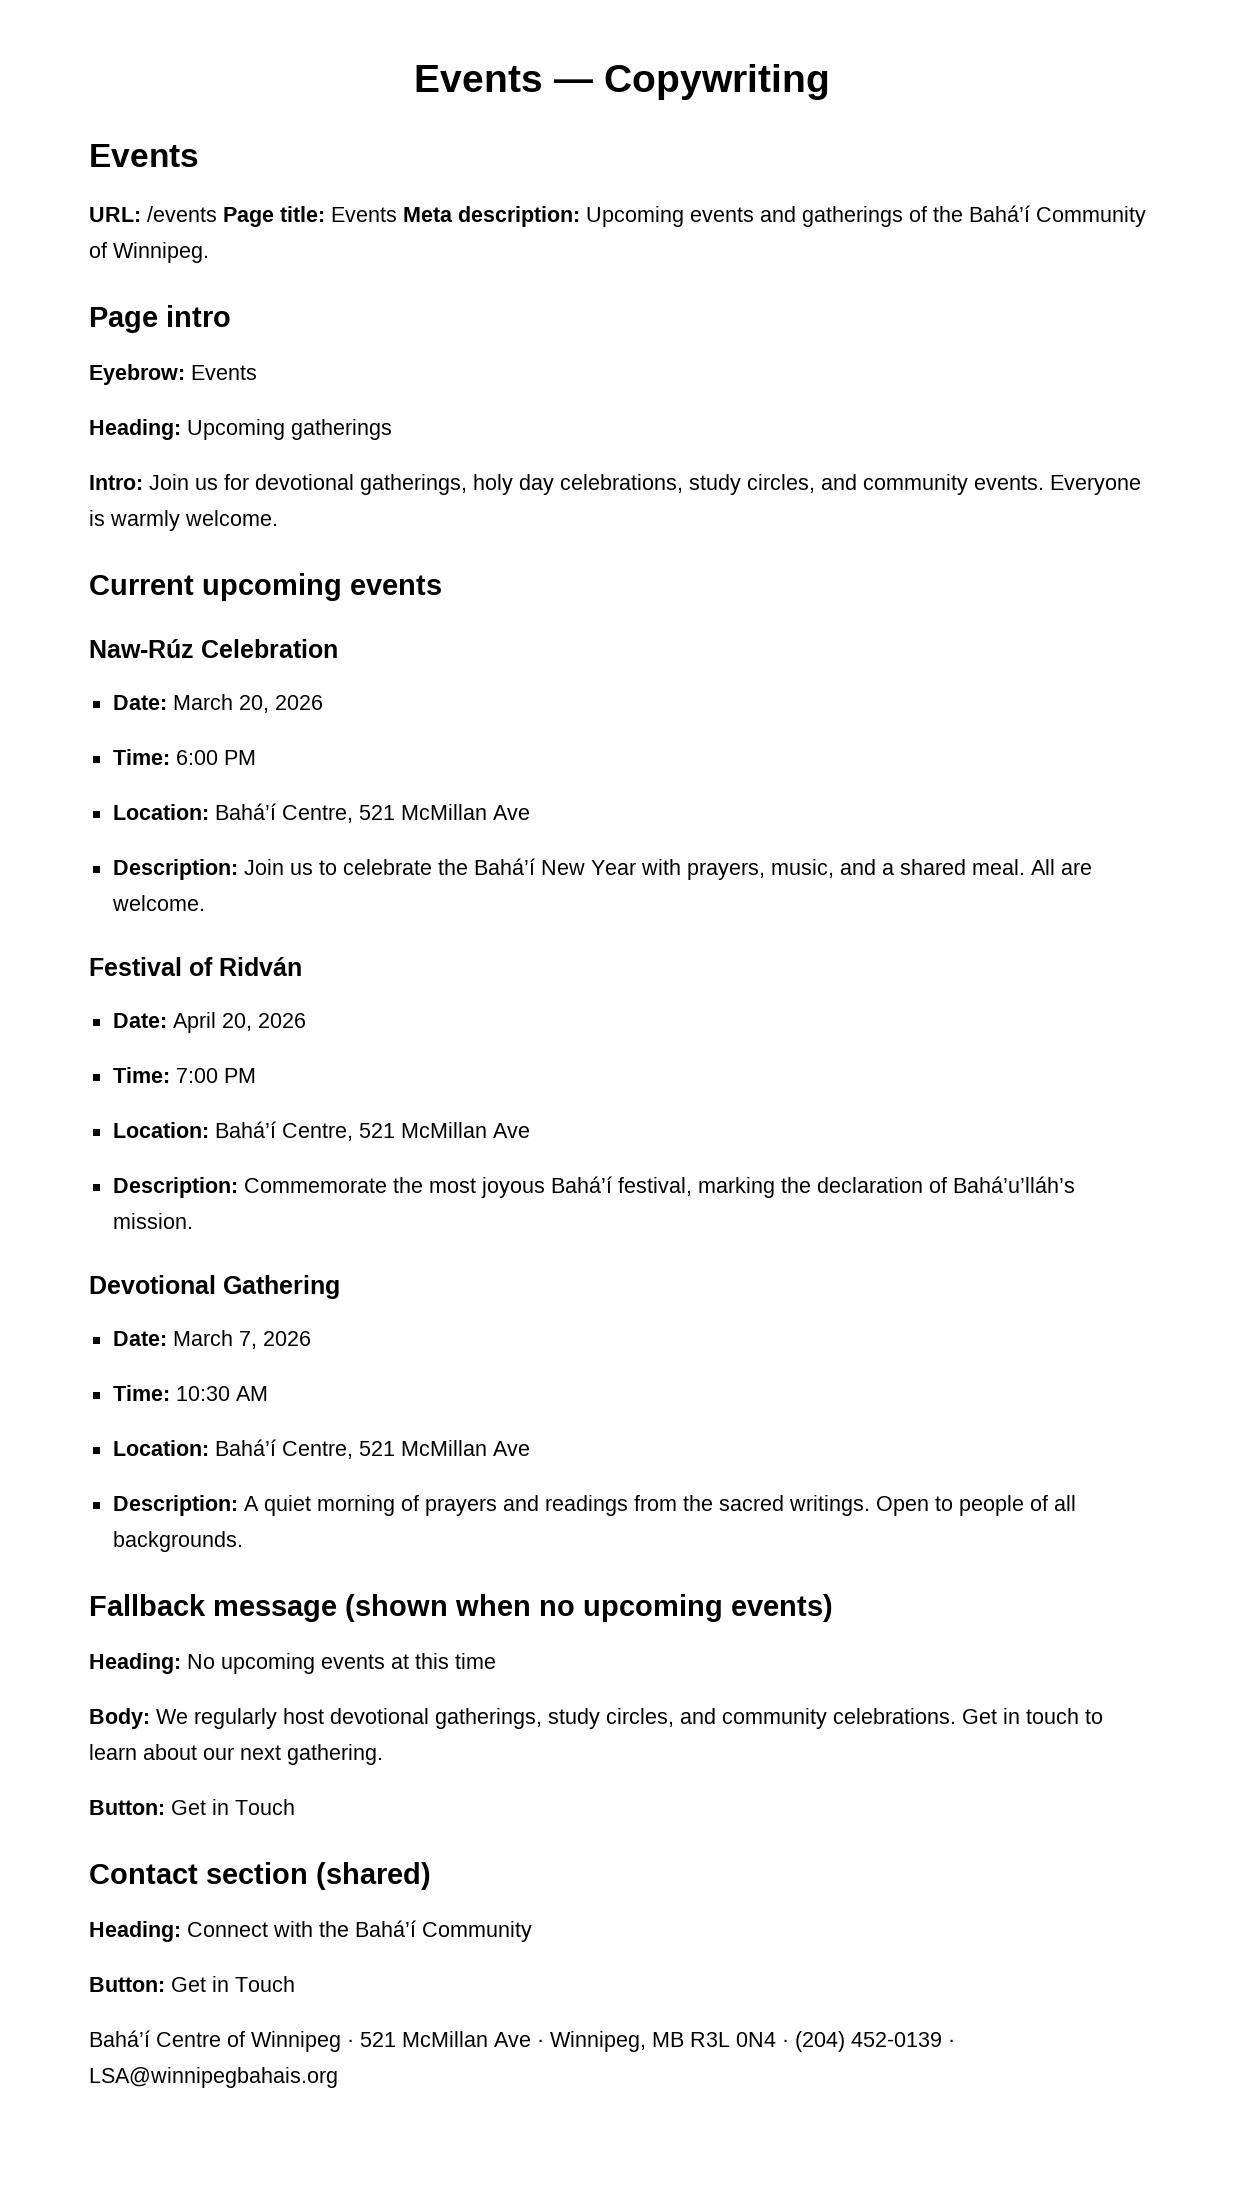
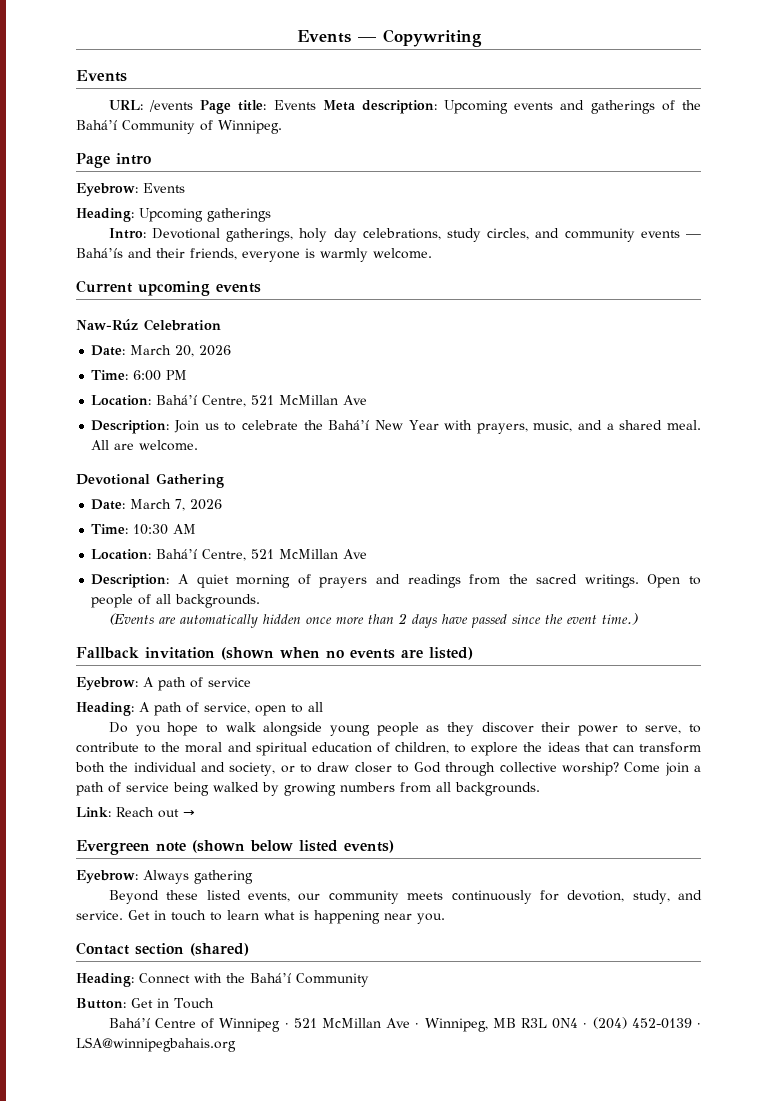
- Intro: Join us for devotional gatherings, holy day celebrations, study circles, and community events. Everyone is warmly welcome.
+ Intro: Devotional gatherings, holy day celebrations, study circles, and community events — Bahá’ís and their friends, everyone is warmly welcome.
- Festival of Ridván
- Date: April 20, 2026
- Time: 7:00 PM
- Location: Bahá’í Centre, 521 McMillan Ave
- Description: Commemorate the most joyous Bahá’í festival, marking the declaration of Bahá’u’lláh’s mission.
+ (Events are automatically hidden once more than 2 days have passed since the event time.)
- Fallback message (shown when no upcoming events)
- Heading: No upcoming events at this time
- Body: We regularly host devotional gatherings, study circles, and community celebrations.
+ Fallback invitation (shown when no events are listed)
+ Eyebrow: A path of service
+ Heading: A path of service, open to all
+ Do you hope to walk alongside young people as they discover their power to serve, to contribute to the moral and spiritual education of children, to explore the ideas that can transform both the individual and society, or to draw closer to God through collective worship? Come join a path of service being walked by growing numbers from all backgrounds.
+ Link: Reach out →
+ Evergreen note (shown below listed events)
+ Eyebrow: Always gathering
+ Beyond these listed events, our community meets continuously for devotion, study, and service.
- Get in touch to learn about our next gathering.
- Button: Get in Touch
+ Get in touch to learn what is happening near you.

